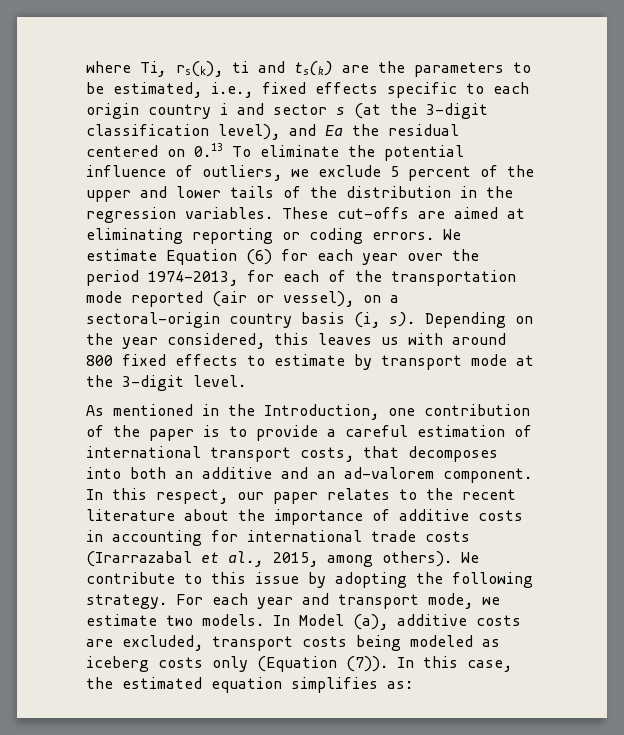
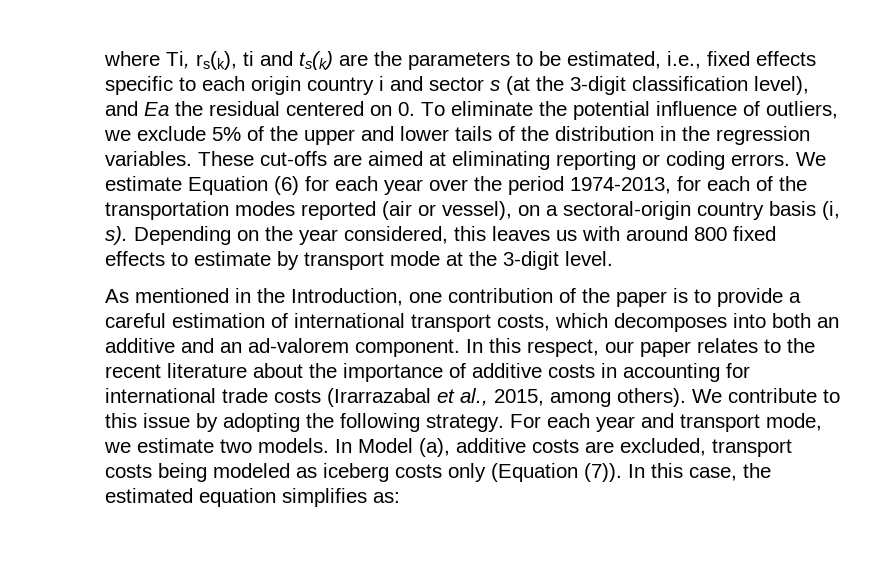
- where Ti, rs(k), ti and ts(k) are the parameters to be estimated, i.e., fixed effects specific to each origin country i and sector s (at the 3-digit classification level), and Ea the residual centered on 0.13 To eliminate the potential influence of outliers, we exclude 5 percent of the upper and lower tails of the distribution in the regression variables.
+ where Ti, rs(k), ti and ts(k) are the parameters to be estimated, i.e., fixed effects specific to each origin country i and sector s (at the 3-digit classification level), and Ea the residual centered on 0. To eliminate the potential influence of outliers, we exclude 5% of the upper and lower tails of the distribution in the regression variables.
- We estimate Equation (6) for each year over the period 1974-2013, for each of the transportation mode reported (air or vessel), on a sectoral-origin country basis (i, s).
+ We estimate Equation (6) for each year over the period 1974-2013, for each of the transportation modes reported (air or vessel), on a sectoral-origin country basis (i, s).
- As mentioned in the Introduction, one contribution of the paper is to provide a careful estimation of international transport costs, that decomposes into both an additive and an ad-valorem component.
+ As mentioned in the Introduction, one contribution of the paper is to provide a careful estimation of international transport costs, which decomposes into both an additive and an ad-valorem component.

